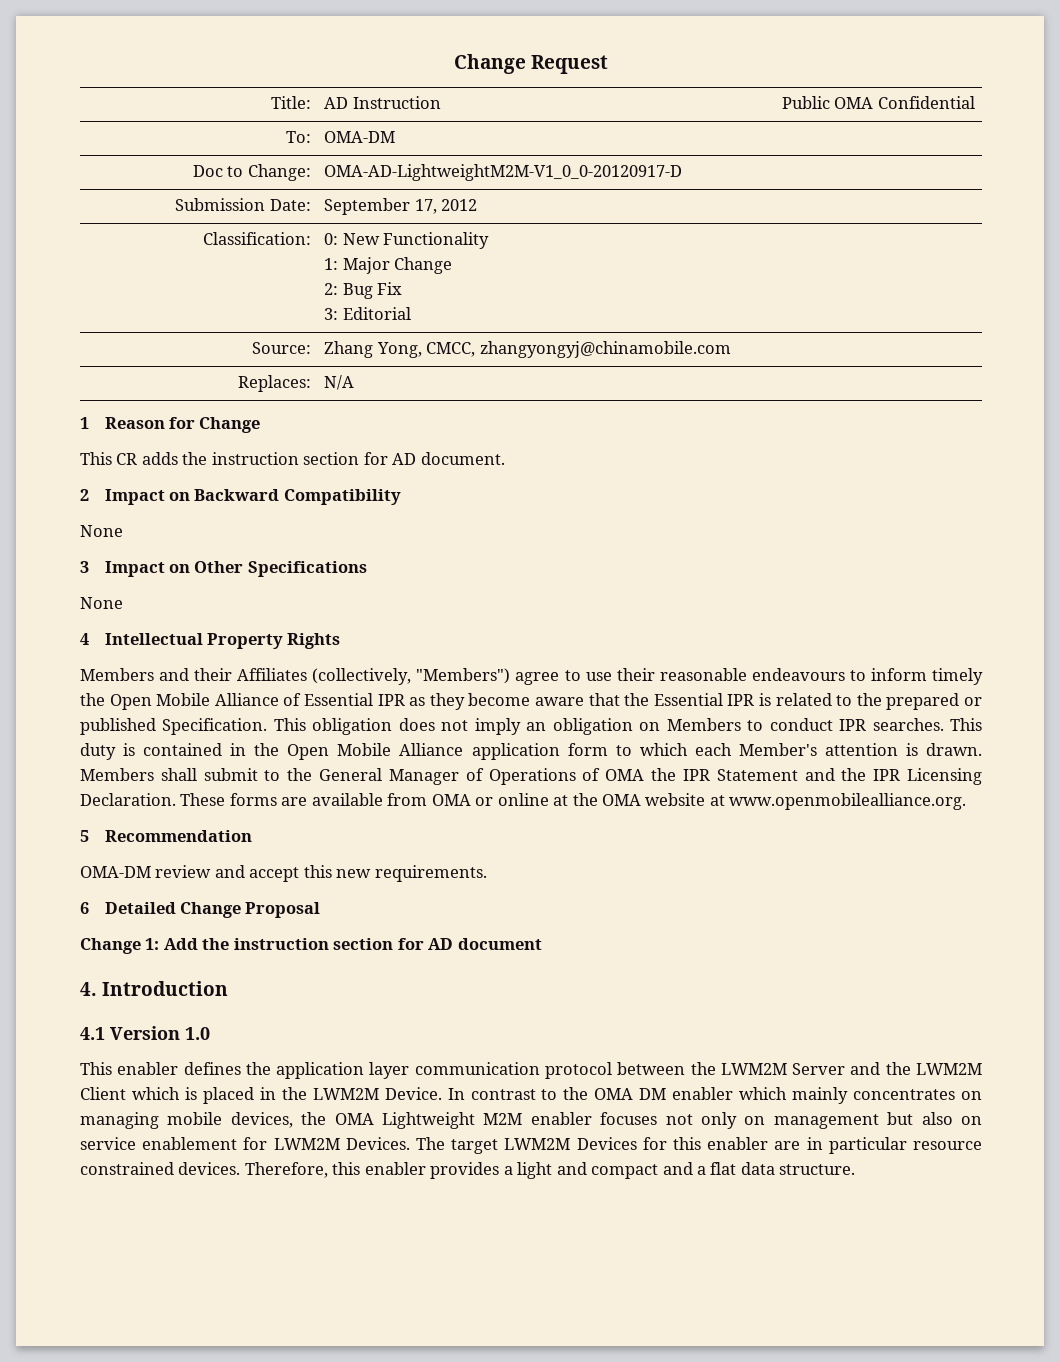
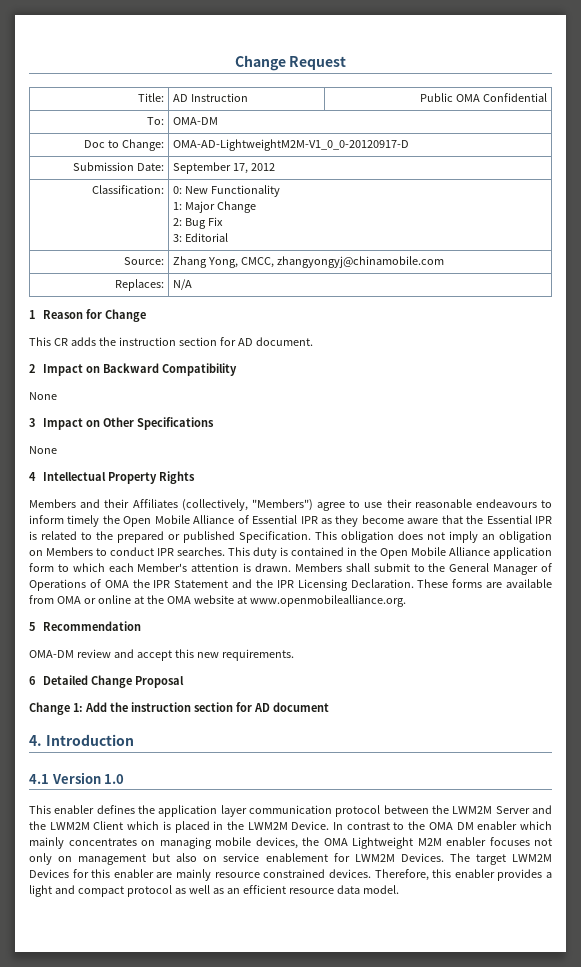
- The target LWM2M Devices for this enabler are in particular resource constrained devices.
+ The target LWM2M Devices for this enabler are mainly resource constrained devices.
- Therefore, this enabler provides a light and compact and a flat data structure.
+ Therefore, this enabler provides a light and compact protocol as well as an efficient resource data model.

